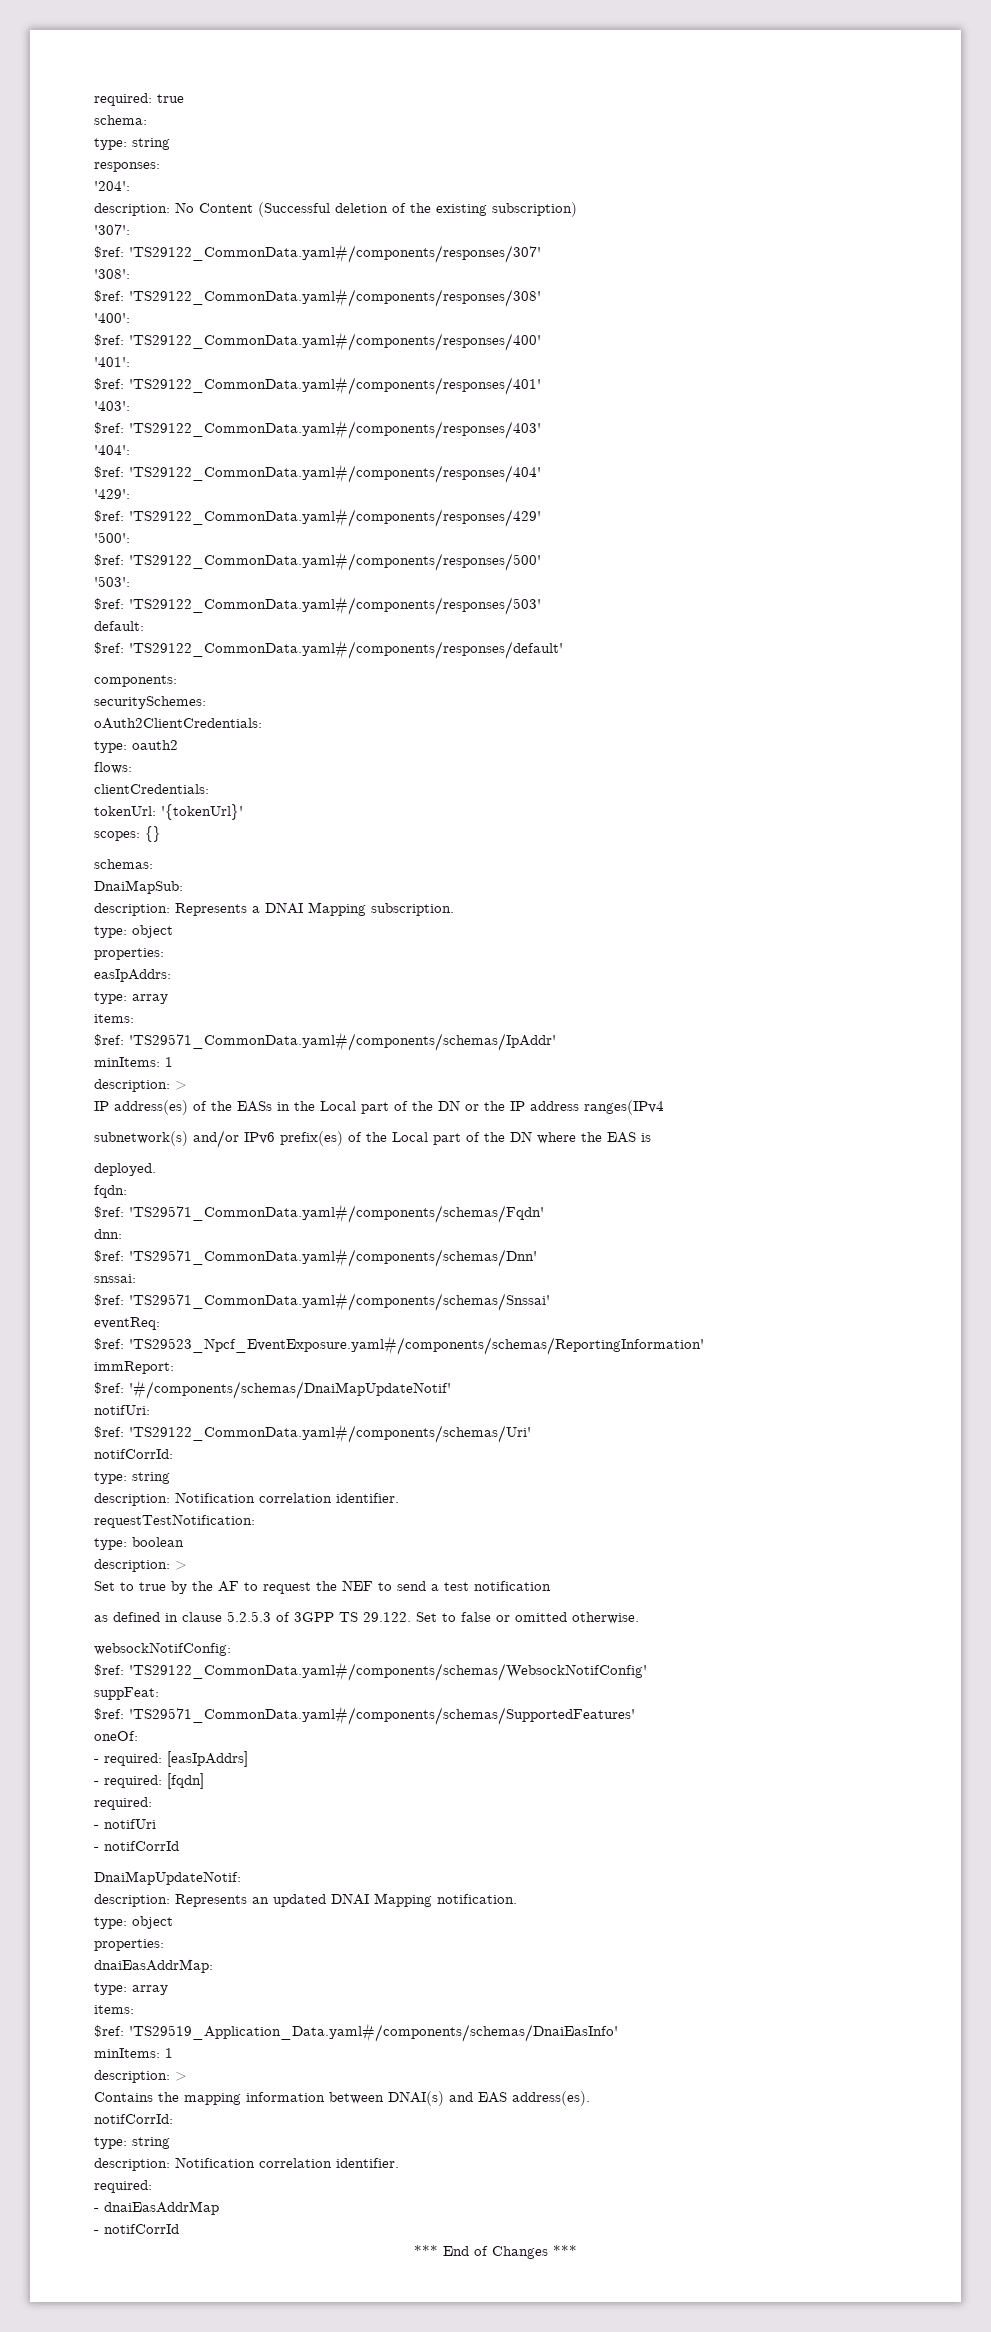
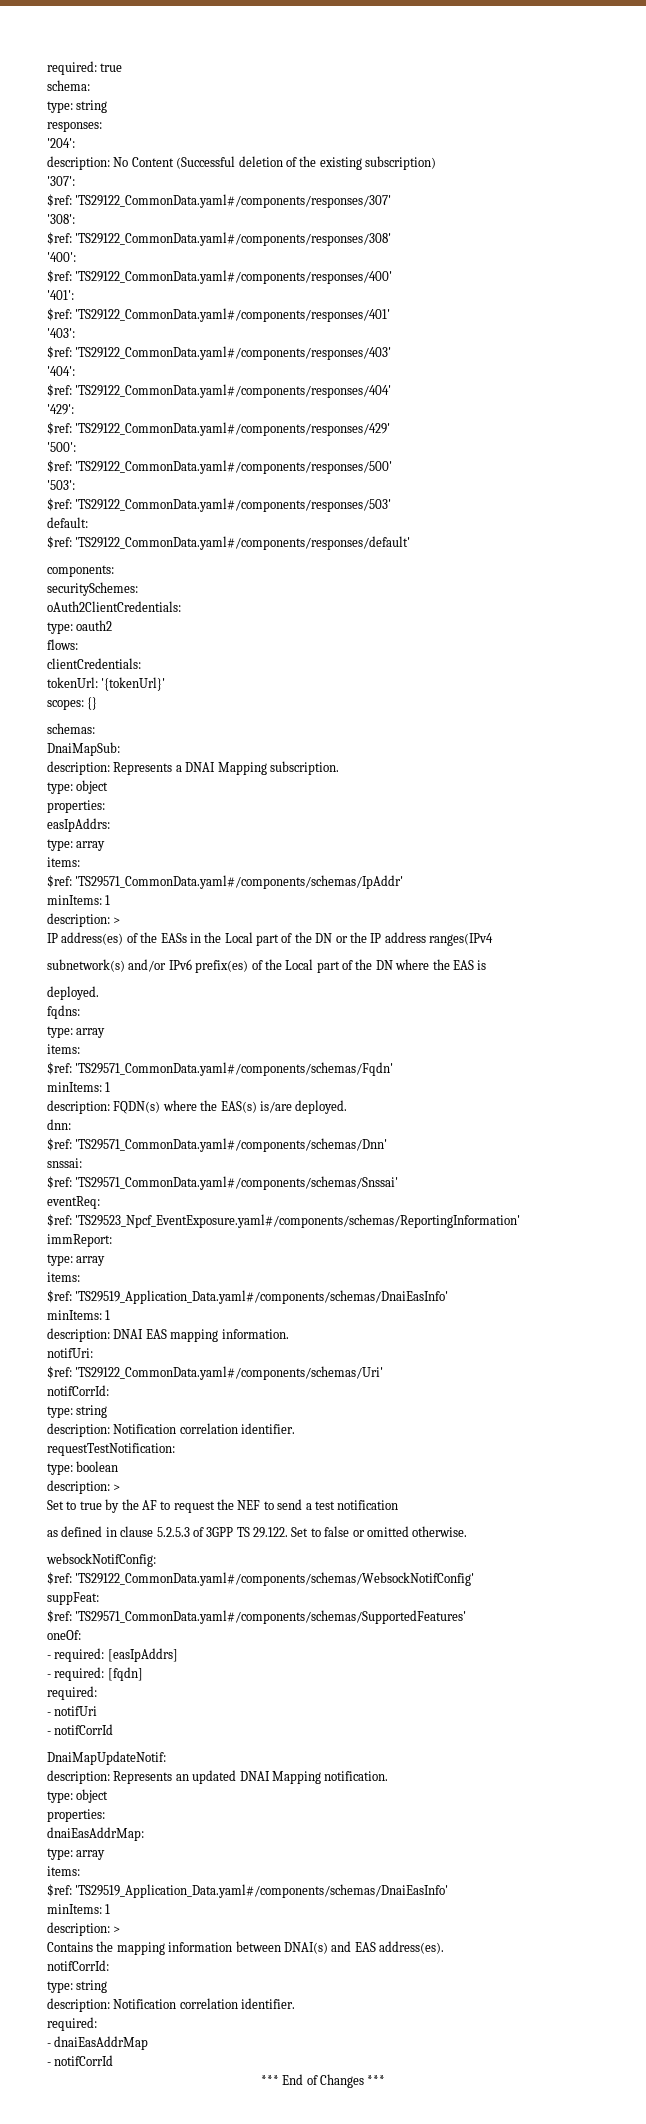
- fqdn:
+ fqdns:
+ type: array
+ items:
  $ref: 'TS29571_CommonData.yaml#/components/schemas/Fqdn'
+ minItems: 1
+ description: FQDN(s) where the EAS(s) is/are deployed.
  immReport:
- $ref: '#/components/schemas/DnaiMapUpdateNotif'
+ type: array
+ items:
+ $ref: 'TS29519_Application_Data.yaml#/components/schemas/DnaiEasInfo'
+ minItems: 1
+ description: DNAI EAS mapping information.

